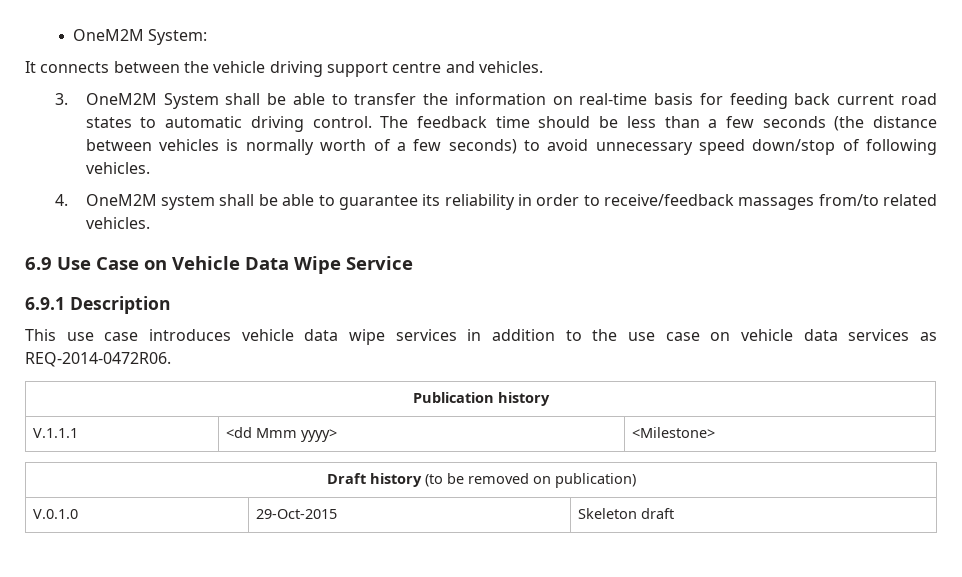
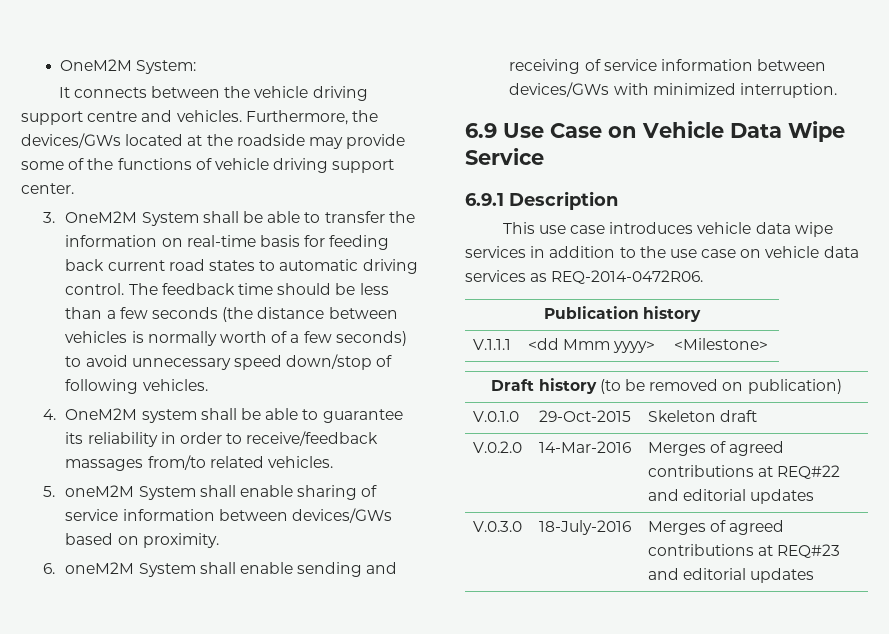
+ Furthermore, the devices/GWs located at the roadside may provide some of the functions of vehicle driving support center.
+ 5. oneM2M System shall enable sharing of service information between devices/GWs based on proximity.
+ 6. oneM2M System shall enable sending and receiving of service information between devices/GWs with minimized interruption.
+ V.0.2.0 | 14-Mar-2016 | Merges of agreed contributions at REQ#22 and editorial updates
+ V.0.3.0 | 18-July-2016 | Merges of agreed contributions at REQ#23 and editorial updates

